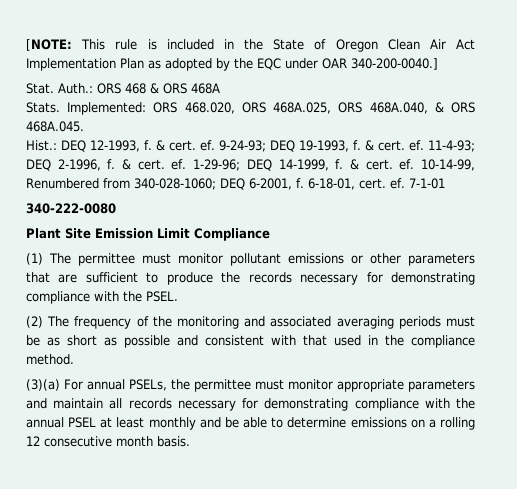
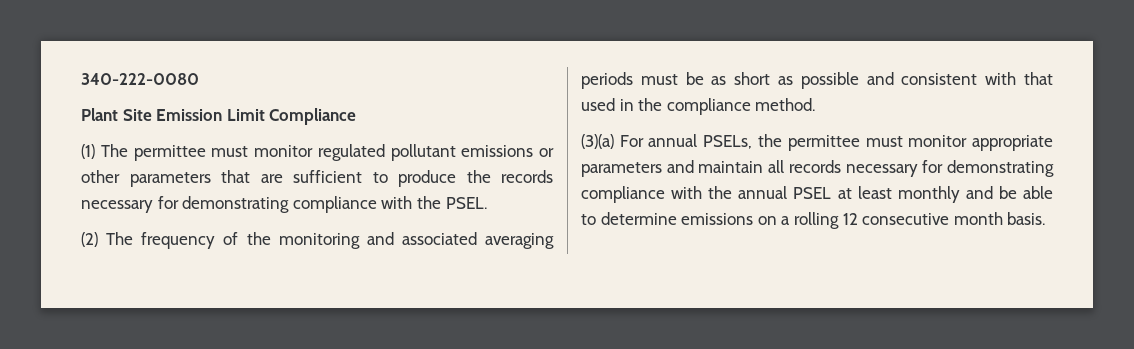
- [NOTE: This rule is included in the State of Oregon Clean Air Act Implementation Plan as adopted by the EQC under OAR 340-200-0040.]
- Stat. Auth.: ORS 468 & ORS 468A
- Stats. Implemented: ORS 468.020, ORS 468A.025, ORS 468A.040, & ORS 468A.045.
- Hist.: DEQ 12-1993, f. & cert. ef. 9-24-93; DEQ 19-1993, f. & cert. ef. 11-4-93; DEQ 2-1996, f. & cert. ef. 1-29-96; DEQ 14-1999, f. & cert. ef. 10-14-99, Renumbered from 340-028-1060; DEQ 6-2001, f. 6-18-01, cert. ef. 7-1-01
- (1) The permittee must monitor pollutant emissions or other parameters that are sufficient to produce the records necessary for demonstrating compliance with the PSEL.
+ (1) The permittee must monitor regulated pollutant emissions or other parameters that are sufficient to produce the records necessary for demonstrating compliance with the PSEL.

